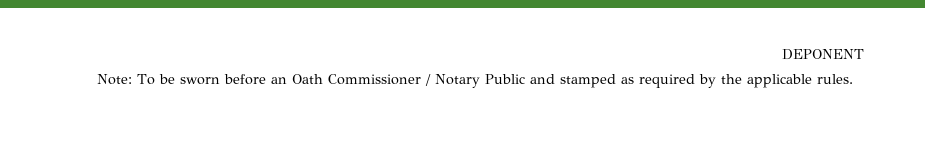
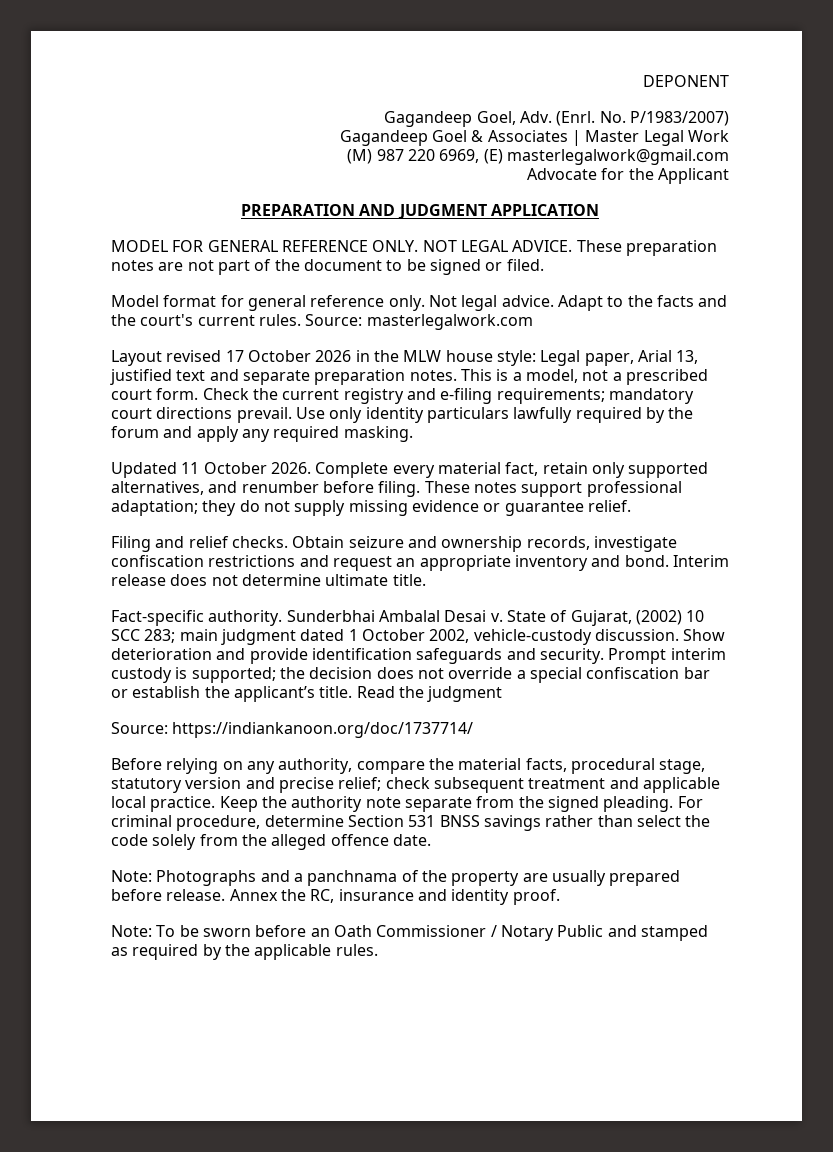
+ Gagandeep Goel, Adv. (Enrl. No. P/1983/2007)
+ Gagandeep Goel & Associates | Master Legal Work
+ (M) 987 220 6969, (E) masterlegalwork@gmail.com
+ Advocate for the Applicant
+ PREPARATION AND JUDGMENT APPLICATION
+ MODEL FOR GENERAL REFERENCE ONLY. NOT LEGAL ADVICE. These preparation notes are not part of the document to be signed or filed.
+ Model format for general reference only. Not legal advice. Adapt to the facts and the court's current rules. Source: masterlegalwork.com
+ Layout revised 17 October 2026 in the MLW house style: Legal paper, Arial 13, justified text and separate preparation notes. This is a model, not a prescribed court form. Check the current registry and e-filing requirements; mandatory court directions prevail. Use only identity particulars lawfully required by the forum and apply any required masking.
+ Updated 11 October 2026. Complete every material fact, retain only supported alternatives, and renumber before filing. These notes support professional adaptation; they do not supply missing evidence or guarantee relief.
+ Filing and relief checks. Obtain seizure and ownership records, investigate confiscation restrictions and request an appropriate inventory and bond. Interim release does not determine ultimate title.
+ Fact-specific authority. Sunderbhai Ambalal Desai v. State of Gujarat, (2002) 10 SCC 283; main judgment dated 1 October 2002, vehicle-custody discussion. Show deterioration and provide identification safeguards and security. Prompt interim custody is supported; the decision does not override a special confiscation bar or establish the applicant’s title. Read the judgment
+ Source: https://indiankanoon.org/doc/1737714/
+ Before relying on any authority, compare the material facts, procedural stage, statutory version and precise relief; check subsequent treatment and applicable local practice. Keep the authority note separate from the signed pleading. For criminal procedure, determine Section 531 BNSS savings rather than select the code solely from the alleged offence date.
+ Note: Photographs and a panchnama of the property are usually prepared before release. Annex the RC, insurance and identity proof.

